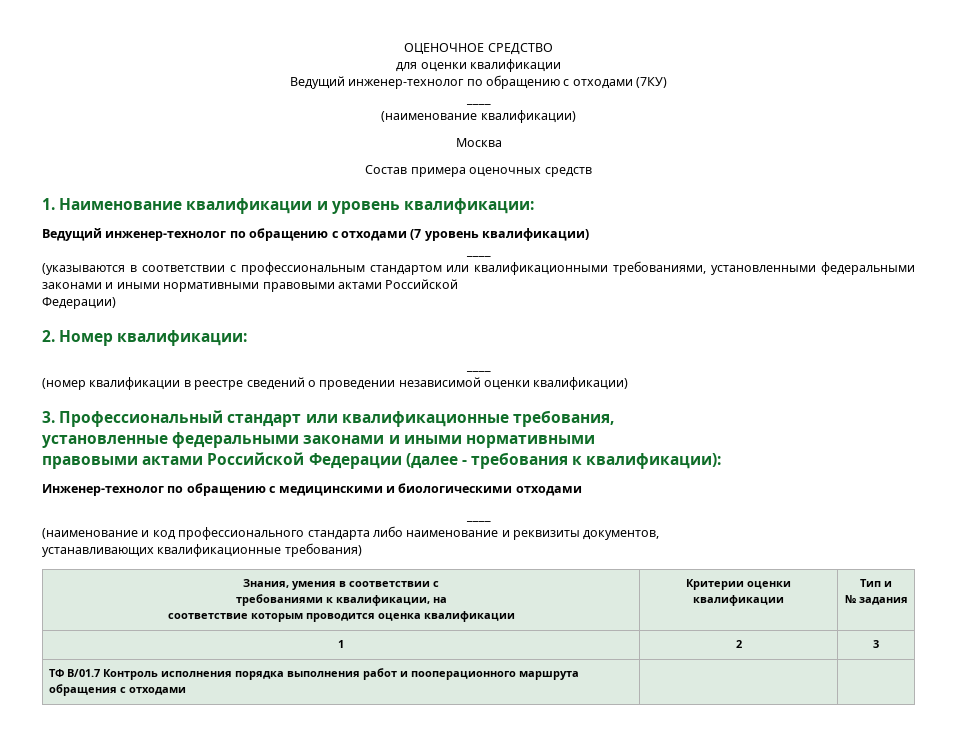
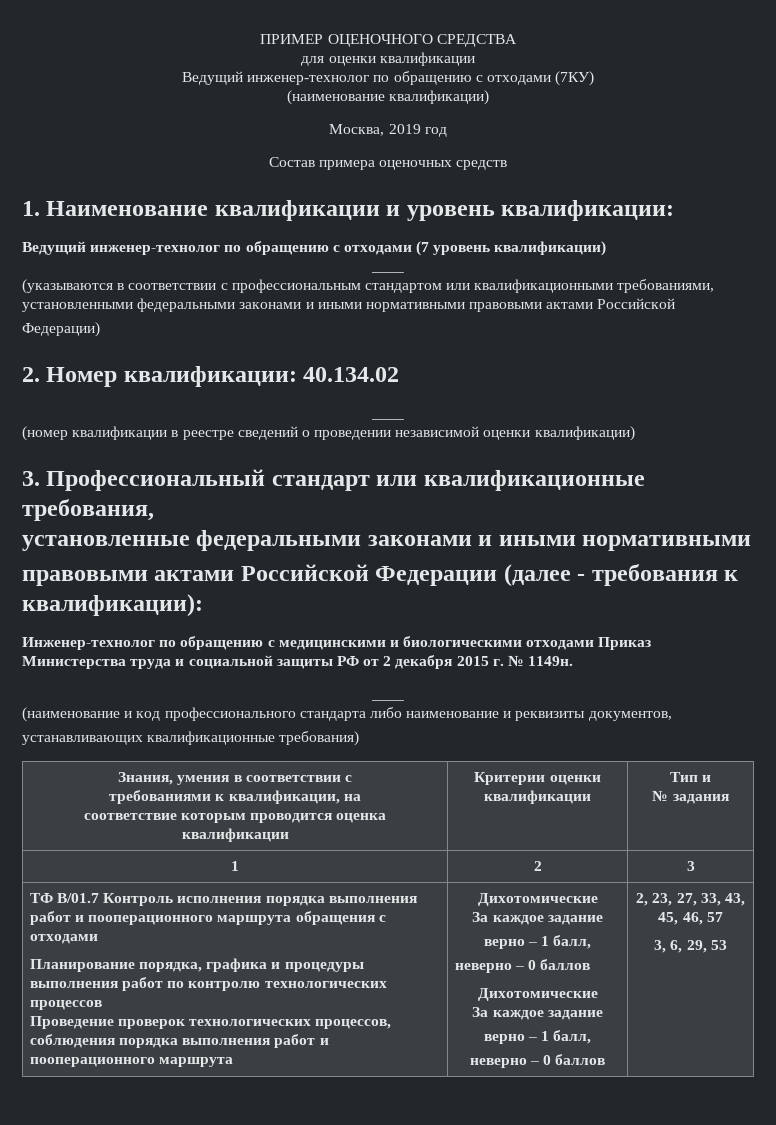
- ОЦЕНОЧНОЕ СРЕДСТВО
+ ПРИМЕР ОЦЕНОЧНОГО СРЕДСТВА
  Ведущий инженер-технолог по обращению с отходами (7КУ)
- ____
- Москва
+ Москва, 2019 год
- 2. Номер квалификации:
+ 2. Номер квалификации: 40.134.02
- Инженер-технолог по обращению с медицинскими и биологическими отходами
+ Инженер-технолог по обращению с медицинскими и биологическими отходами Приказ Министерства труда и социальной защиты РФ от 2 декабря 2015 г. № 1149н.
+ Планирование порядка, графика и процедуры выполнения работ по контролю технологических процессов
+ Проведение проверок технологических процессов, соблюдения порядка выполнения работ и пооперационного маршрута | Дихотомические
+ За каждое задание
+ верно – 1 балл,
+ неверно – 0 баллов
+ Дихотомические
+ За каждое задание
+ верно – 1 балл,
+ неверно – 0 баллов | 2, 23, 27, 33, 43, 45, 46, 57
+ 3, 6, 29, 53

